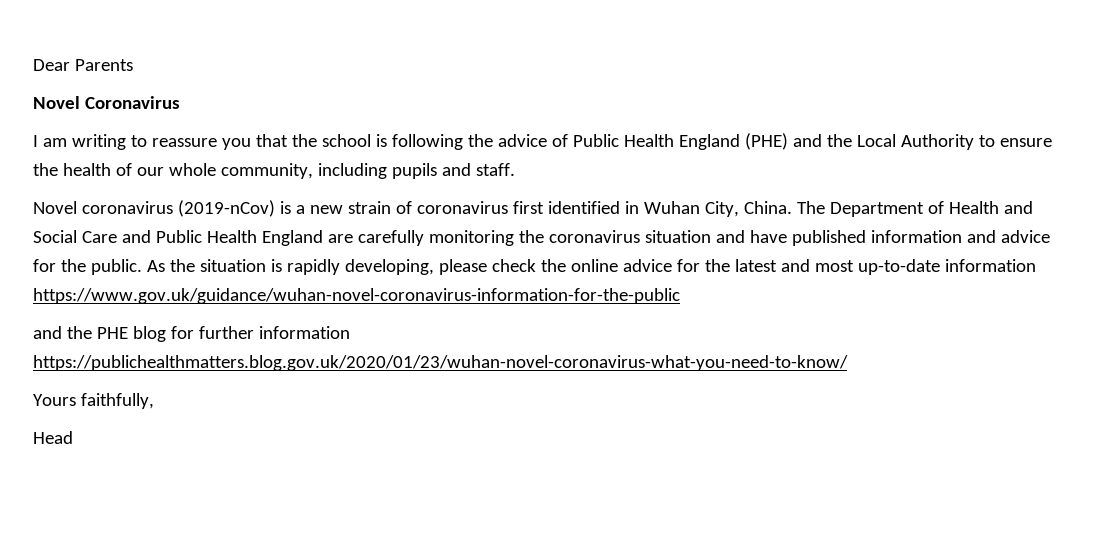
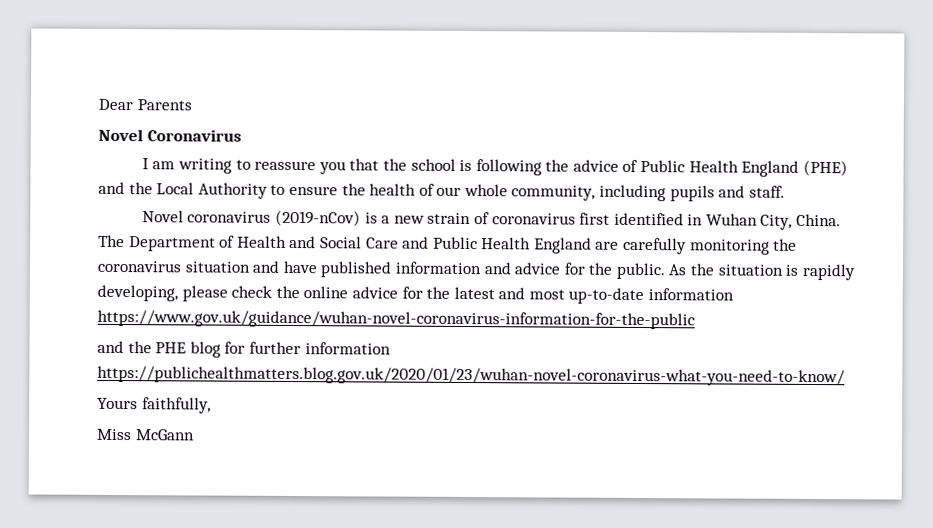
- Head
+ Miss McGann

